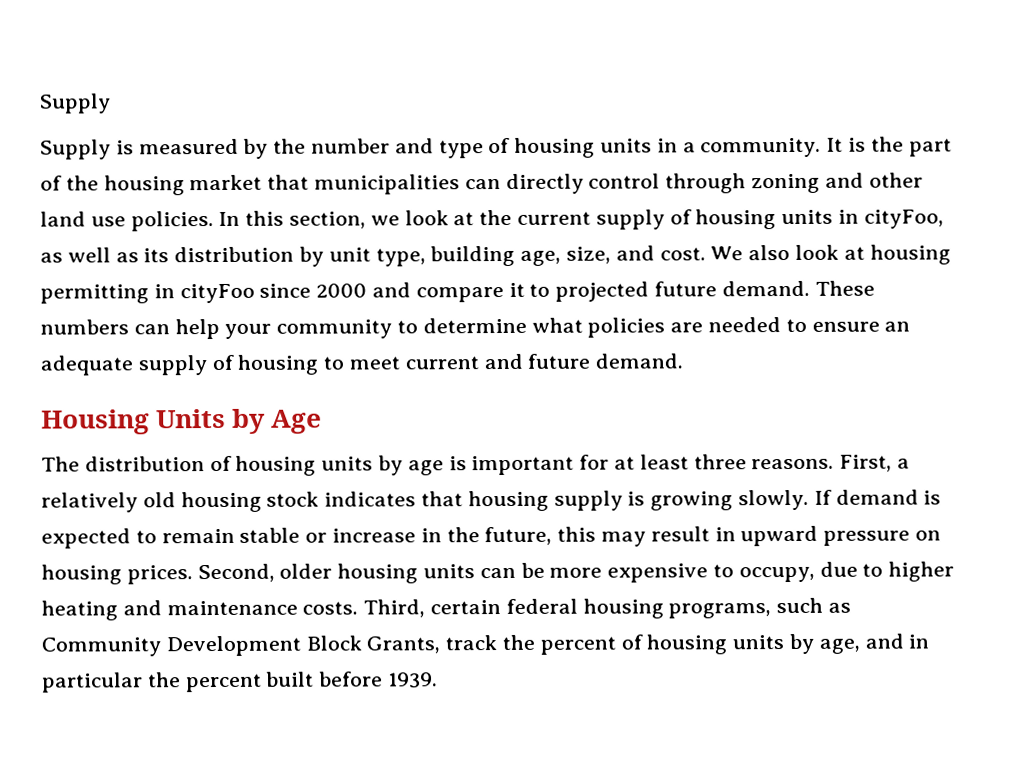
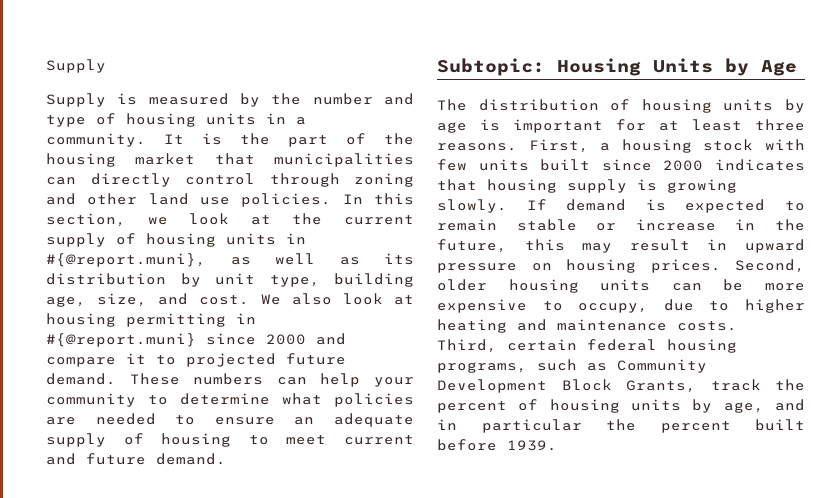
- In this section, we look at the current supply of housing units in cityFoo, as well as its distribution by unit type, building age, size, and cost.
+ In this section, we look at the current supply of housing units in #{@report.muni}, as well as its distribution by unit type, building age, size, and cost.
- We also look at housing permitting in cityFoo since 2000 and compare it to projected future demand.
+ We also look at housing permitting in #{@report.muni} since 2000 and compare it to projected future demand.
- Housing Units by Age
+ Subtopic: Housing Units by Age
- First, a relatively old housing stock indicates that housing supply is growing slowly.
+ First, a housing stock with few units built since 2000 indicates that housing supply is growing slowly.

